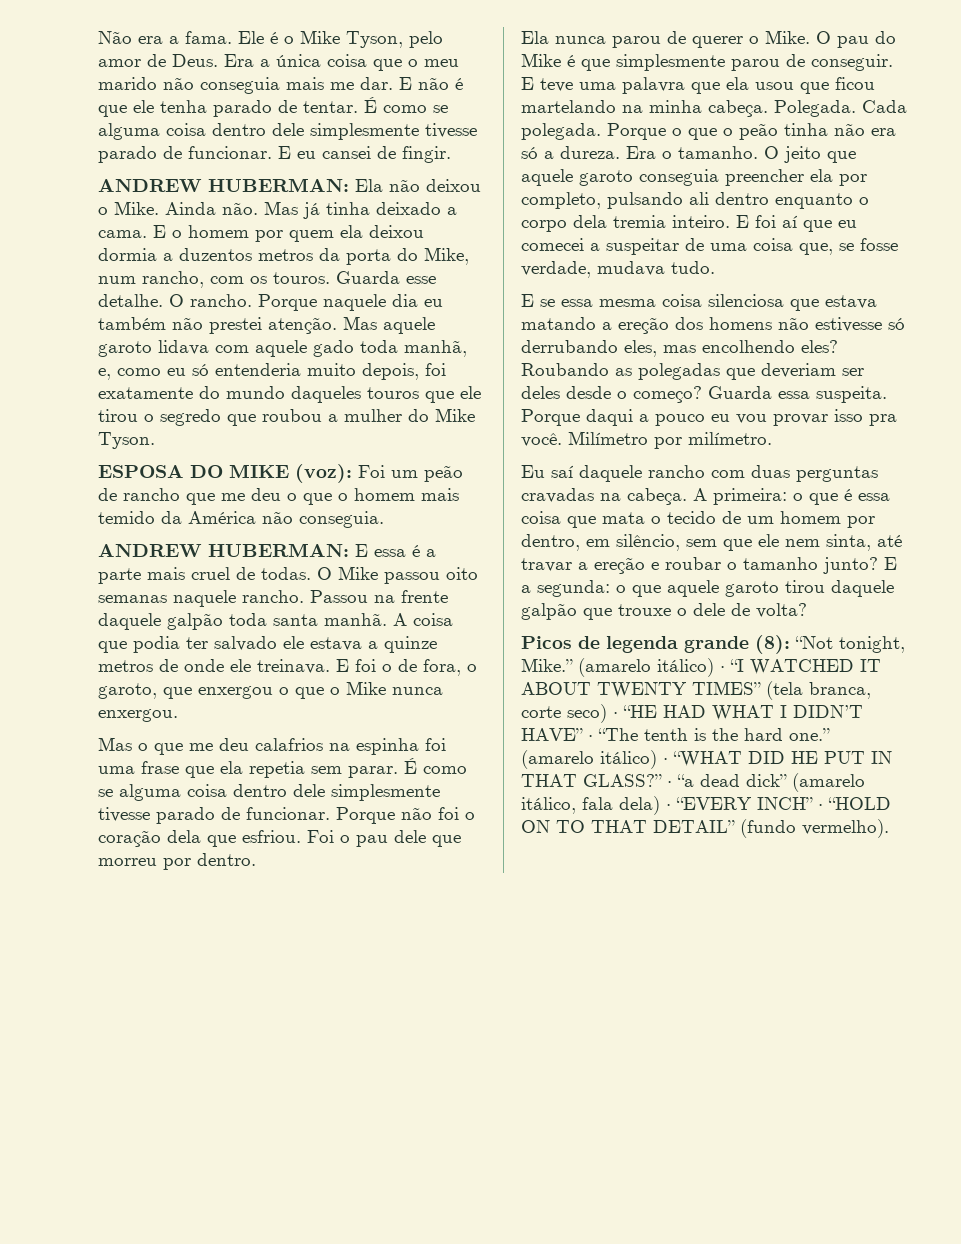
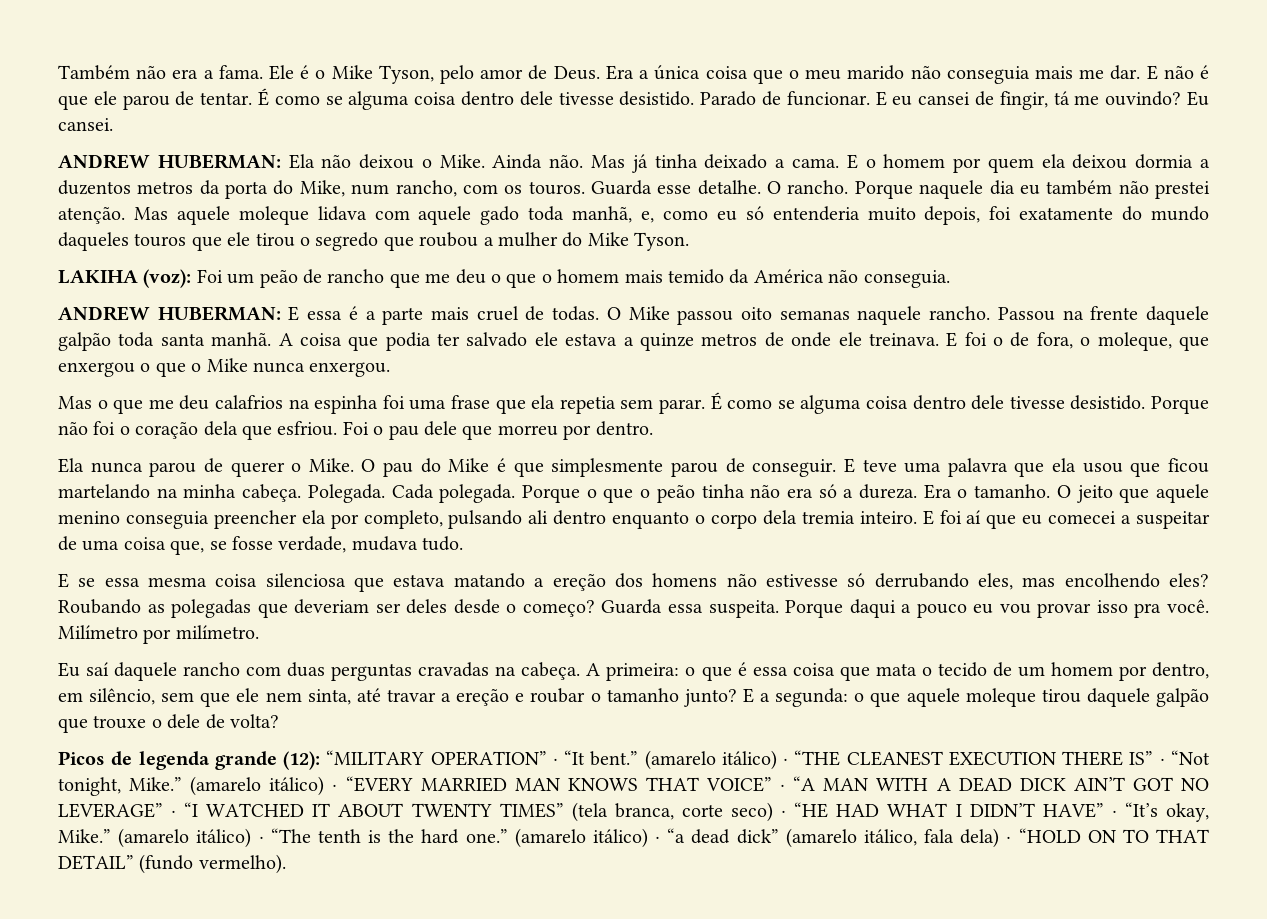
- Não era a fama.
+ Também não era a fama.
- E não é que ele tenha parado de tentar. É como se alguma coisa dentro dele simplesmente tivesse parado de funcionar.
+ E não é que ele parou de tentar. É como se alguma coisa dentro dele tivesse desistido. Parado de funcionar.
- E eu cansei de fingir.
+ E eu cansei de fingir, tá me ouvindo? Eu cansei.
- Mas aquele garoto lidava com aquele gado toda manhã, e, como eu só entenderia muito depois, foi exatamente do mundo daqueles touros que ele tirou o segredo que roubou a mulher do Mike Tyson.
+ Mas aquele moleque lidava com aquele gado toda manhã, e, como eu só entenderia muito depois, foi exatamente do mundo daqueles touros que ele tirou o segredo que roubou a mulher do Mike Tyson.
- ESPOSA DO MIKE (voz): Foi um peão de rancho que me deu o que o homem mais temido da América não conseguia.
+ LAKIHA (voz): Foi um peão de rancho que me deu o que o homem mais temido da América não conseguia.
- E foi o de fora, o garoto, que enxergou o que o Mike nunca enxergou.
+ E foi o de fora, o moleque, que enxergou o que o Mike nunca enxergou.
- Mas o que me deu calafrios na espinha foi uma frase que ela repetia sem parar. É como se alguma coisa dentro dele simplesmente tivesse parado de funcionar.
+ Mas o que me deu calafrios na espinha foi uma frase que ela repetia sem parar. É como se alguma coisa dentro dele tivesse desistido.
- O jeito que aquele garoto conseguia preencher ela por completo, pulsando ali dentro enquanto o corpo dela tremia inteiro.
+ O jeito que aquele menino conseguia preencher ela por completo, pulsando ali dentro enquanto o corpo dela tremia inteiro.
- E a segunda: o que aquele garoto tirou daquele galpão que trouxe o dele de volta?
+ E a segunda: o que aquele moleque tirou daquele galpão que trouxe o dele de volta?
- Picos de legenda grande (8): “Not tonight, Mike.”
+ Picos de legenda grande (12): “MILITARY OPERATION” · “It bent.” (amarelo itálico) · “THE CLEANEST EXECUTION THERE IS” · “Not tonight, Mike.”
- (amarelo itálico) · “I WATCHED IT ABOUT TWENTY TIMES” (tela branca, corte seco) · “HE HAD WHAT I DIDN’T HAVE” · “The tenth is the hard one.”
+ (amarelo itálico) · “EVERY MARRIED MAN KNOWS THAT VOICE” · “A MAN WITH A DEAD DICK AIN’T GOT NO LEVERAGE” · “I WATCHED IT ABOUT TWENTY TIMES” (tela branca, corte seco) · “HE HAD WHAT I DIDN’T HAVE” · “It’s okay, Mike.” (amarelo itálico) · “The tenth is the hard one.”
- (amarelo itálico) · “WHAT DID HE PUT IN THAT GLASS?” · “a dead dick” (amarelo itálico, fala dela) · “EVERY INCH” · “HOLD ON TO THAT DETAIL” (fundo vermelho).
+ (amarelo itálico) · “a dead dick” (amarelo itálico, fala dela) · “HOLD ON TO THAT DETAIL” (fundo vermelho).

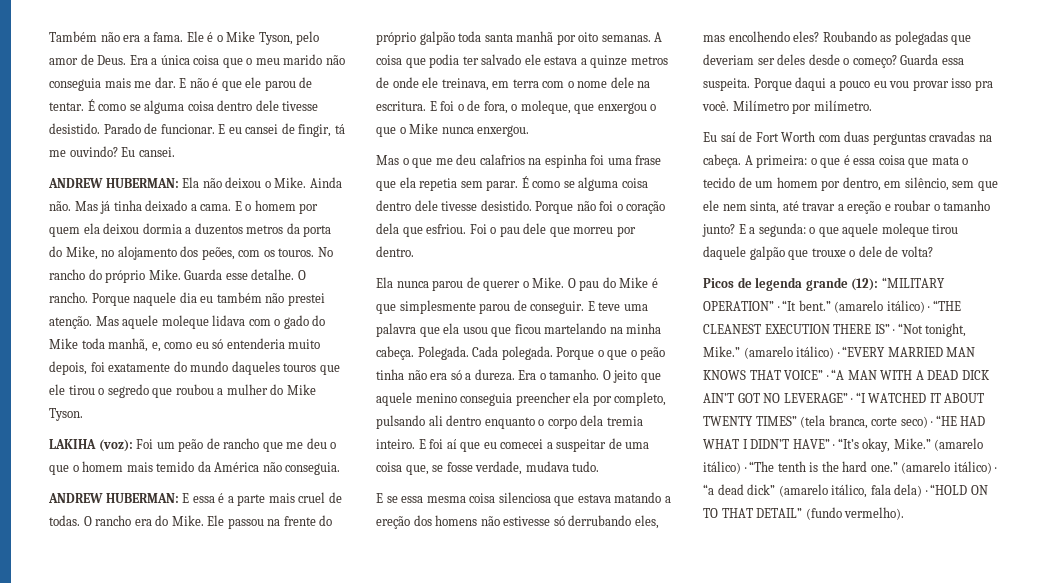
- E o homem por quem ela deixou dormia a duzentos metros da porta do Mike, num rancho, com os touros.
+ E o homem por quem ela deixou dormia a duzentos metros da porta do Mike, no alojamento dos peões, com os touros. No rancho do próprio Mike.
- Mas aquele moleque lidava com aquele gado toda manhã, e, como eu só entenderia muito depois, foi exatamente do mundo daqueles touros que ele tirou o segredo que roubou a mulher do Mike Tyson.
+ Mas aquele moleque lidava com o gado do Mike toda manhã, e, como eu só entenderia muito depois, foi exatamente do mundo daqueles touros que ele tirou o segredo que roubou a mulher do Mike Tyson.
- O Mike passou oito semanas naquele rancho. Passou na frente daquele galpão toda santa manhã.
+ O rancho era do Mike. Ele passou na frente do próprio galpão toda santa manhã por oito semanas.
- A coisa que podia ter salvado ele estava a quinze metros de onde ele treinava.
+ A coisa que podia ter salvado ele estava a quinze metros de onde ele treinava, em terra com o nome dele na escritura.
- Eu saí daquele rancho com duas perguntas cravadas na cabeça.
+ Eu saí de Fort Worth com duas perguntas cravadas na cabeça.

